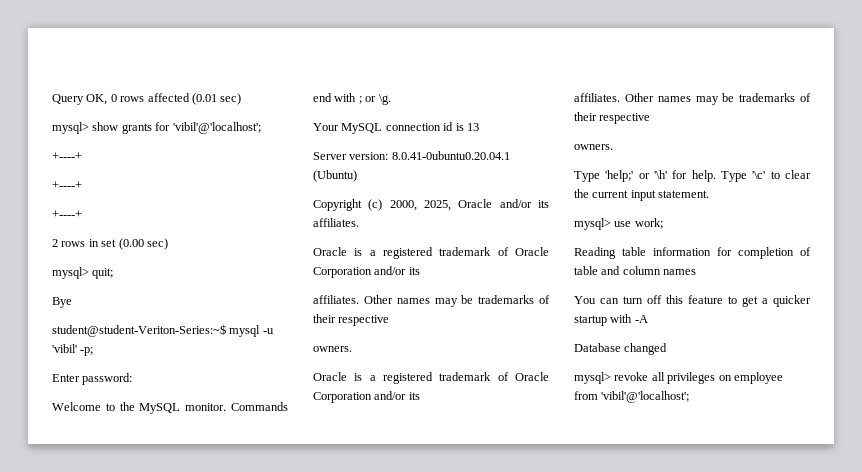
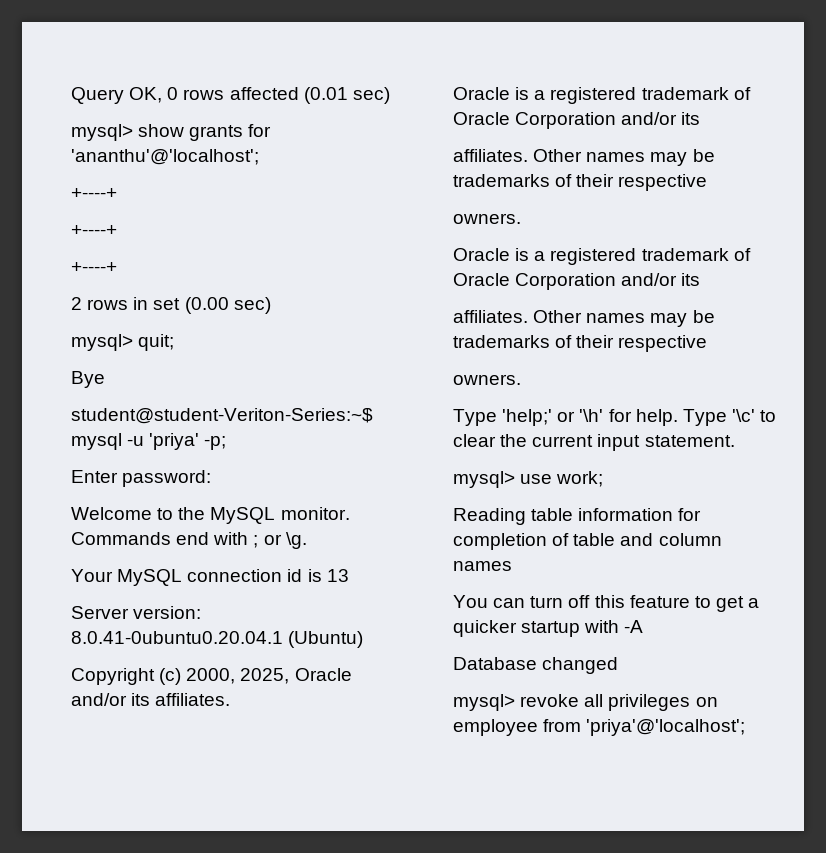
- mysql> show grants for 'vibil'@'localhost';
+ mysql> show grants for 'ananthu'@'localhost';
- student@student-Veriton-Series:~$ mysql -u 'vibil' -p;
+ student@student-Veriton-Series:~$ mysql -u 'priya' -p;
- mysql> revoke all privileges on employee from 'vibil'@'localhost';
+ mysql> revoke all privileges on employee from 'priya'@'localhost';

